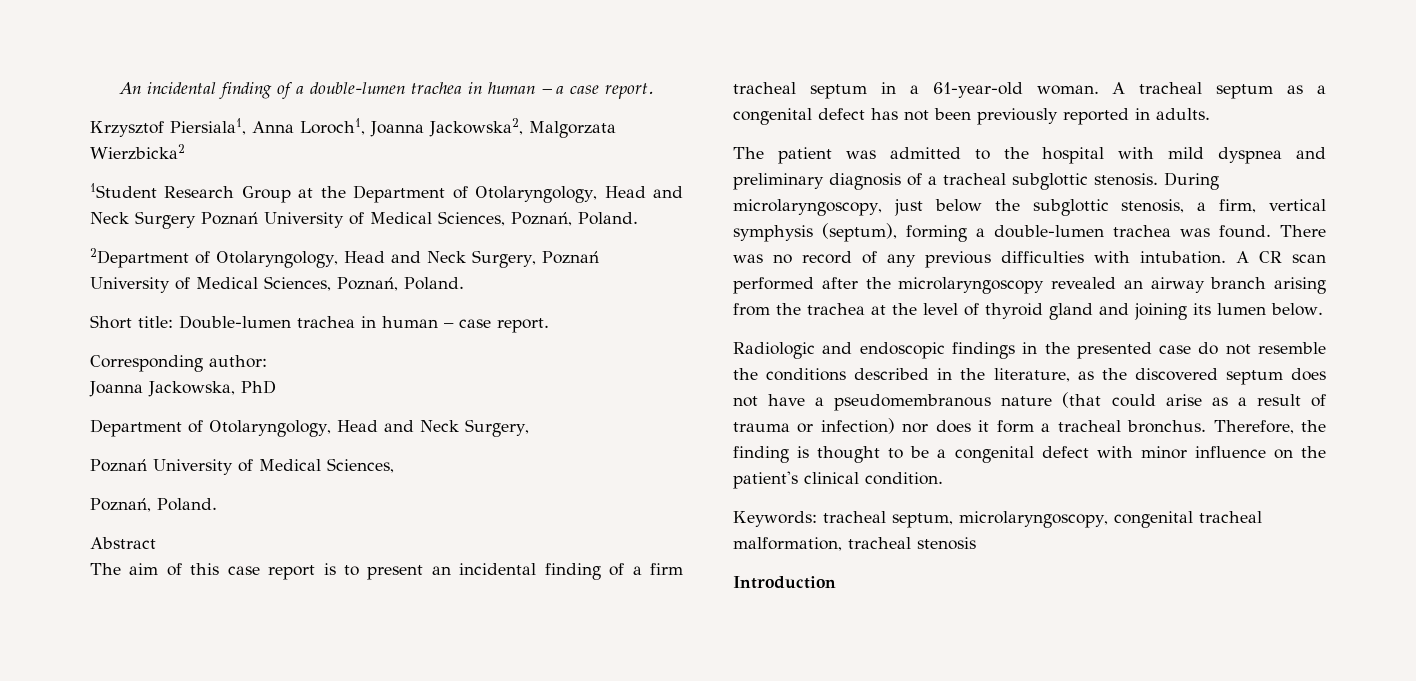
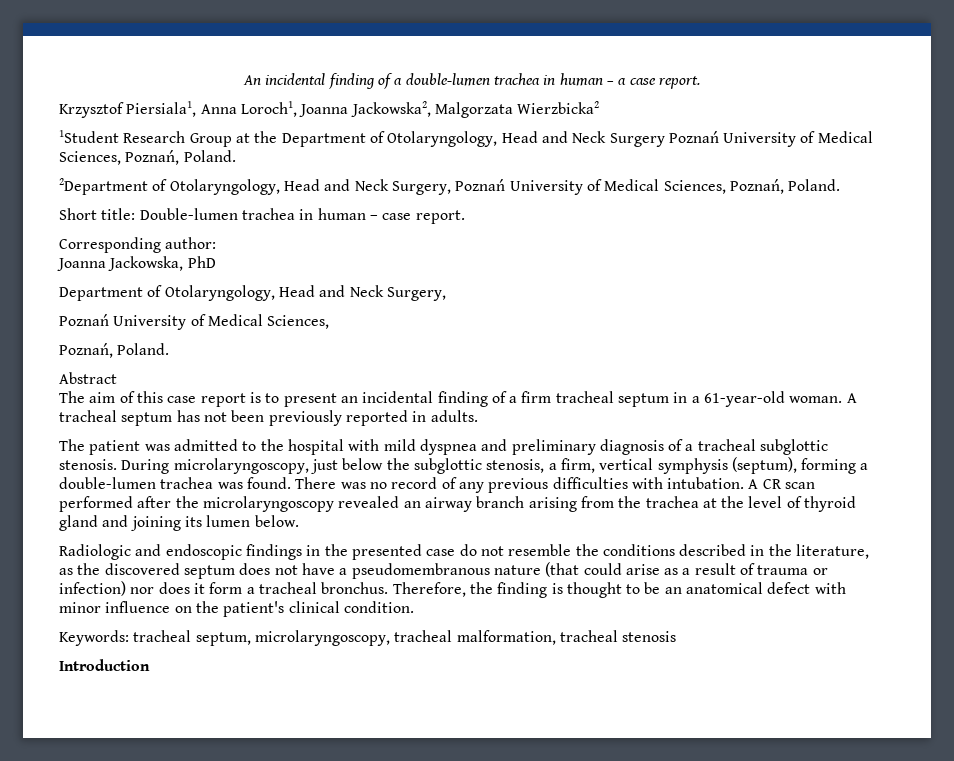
- A tracheal septum as a congenital defect has not been previously reported in adults.
+ A tracheal septum has not been previously reported in adults.
- Therefore, the finding is thought to be a congenital defect with minor influence on the patient's clinical condition.
+ Therefore, the finding is thought to be an anatomical defect with minor influence on the patient's clinical condition.
- Keywords: tracheal septum, microlaryngoscopy, congenital tracheal malformation, tracheal stenosis
+ Keywords: tracheal septum, microlaryngoscopy, tracheal malformation, tracheal stenosis

